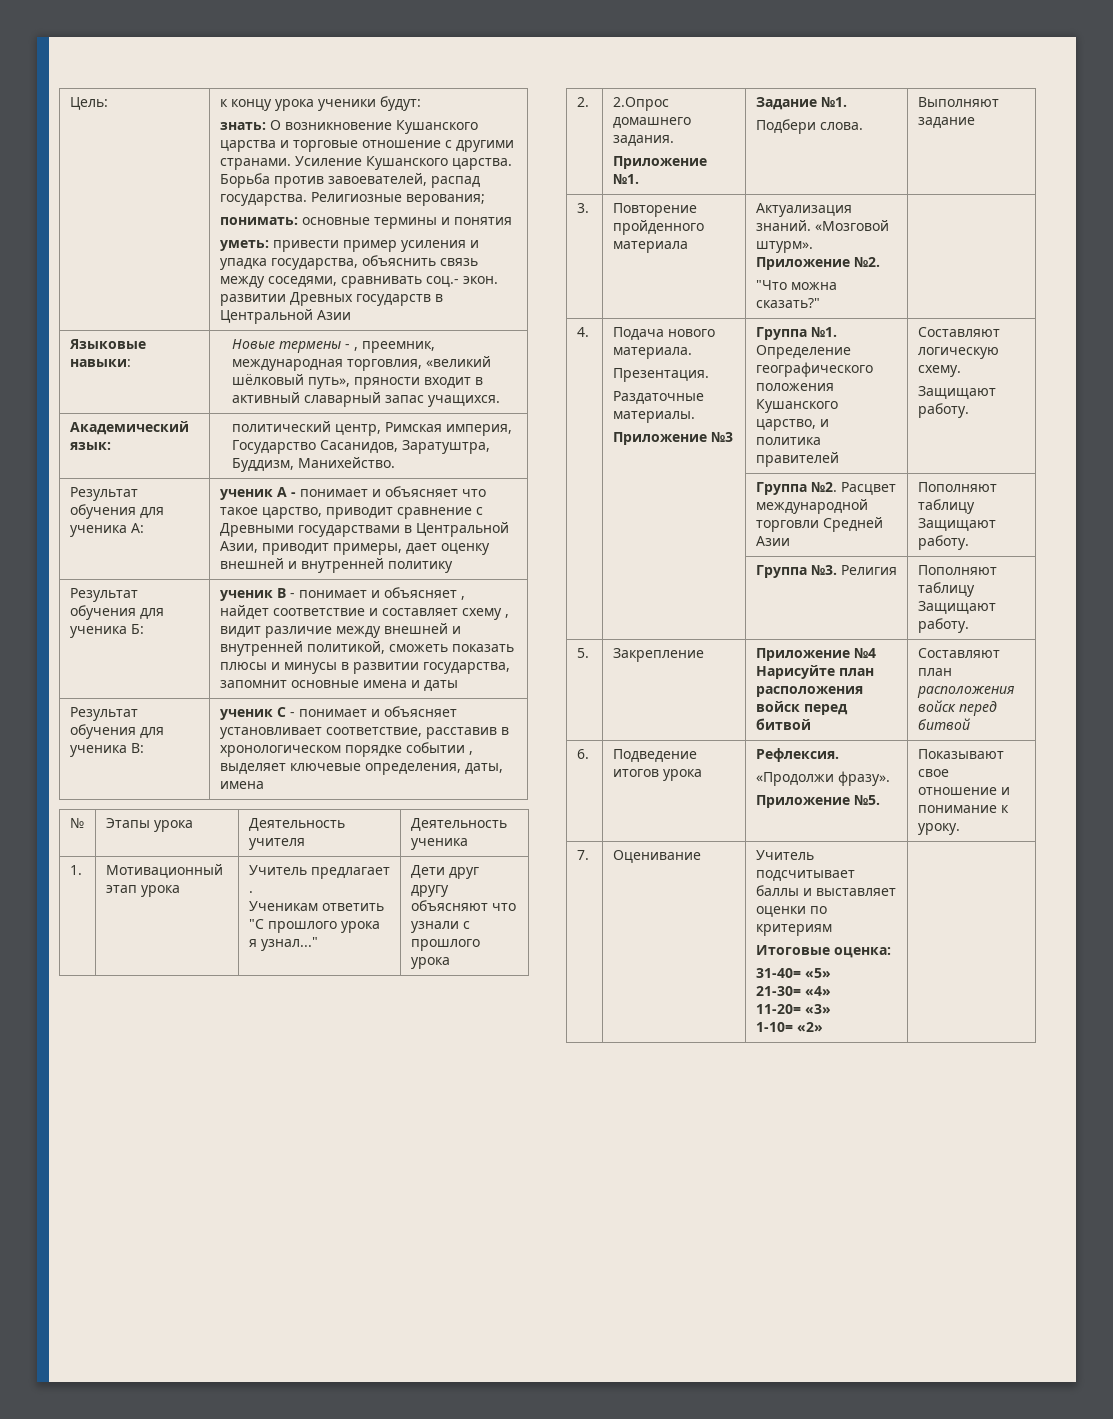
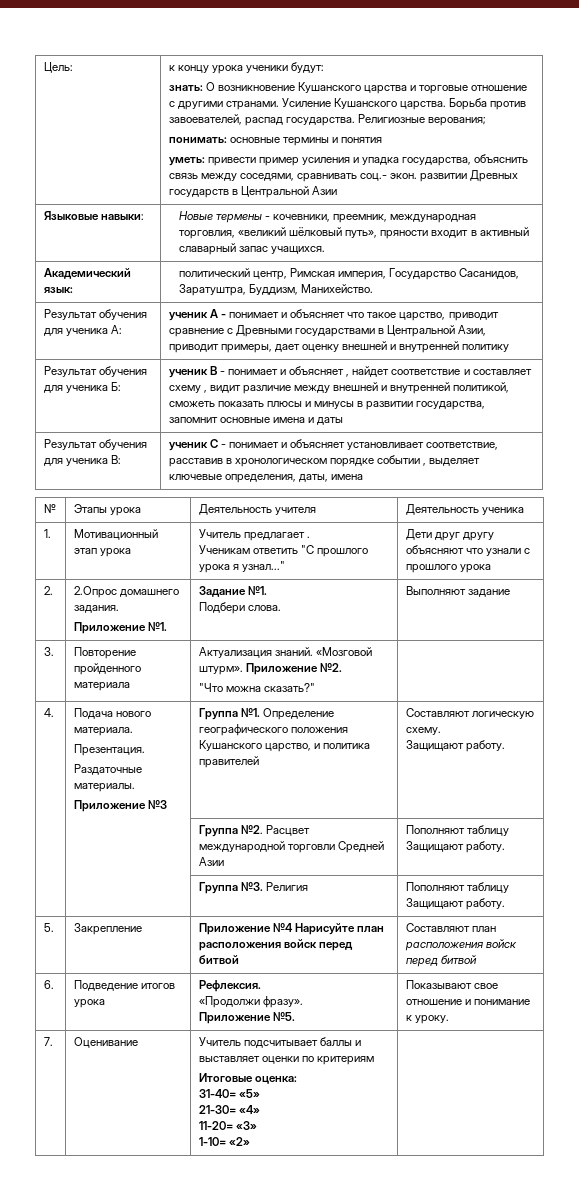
- Языковые навыки: | Новые термены - , преемник, международная торговлия, «великий шёлковый путь», пряности входит в активный славарный запас учащихся.
+ Языковые навыки: | Новые термены - кочевники, преемник, международная торговлия, «великий шёлковый путь», пряности входит в активный славарный запас учащихся.

